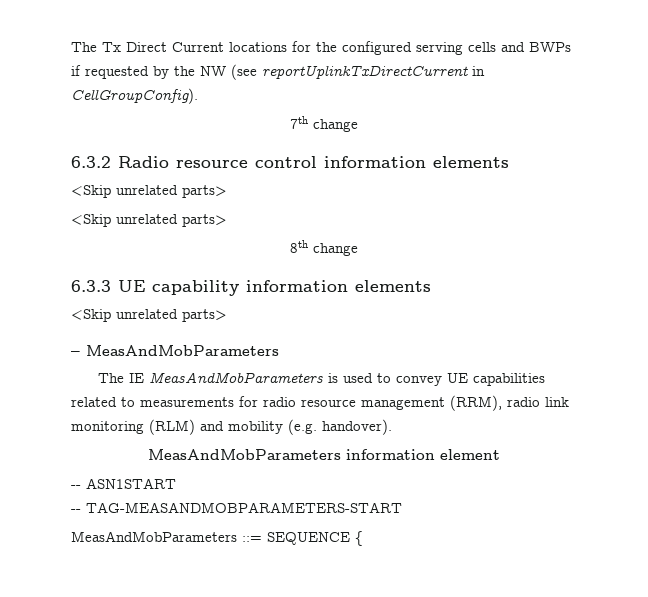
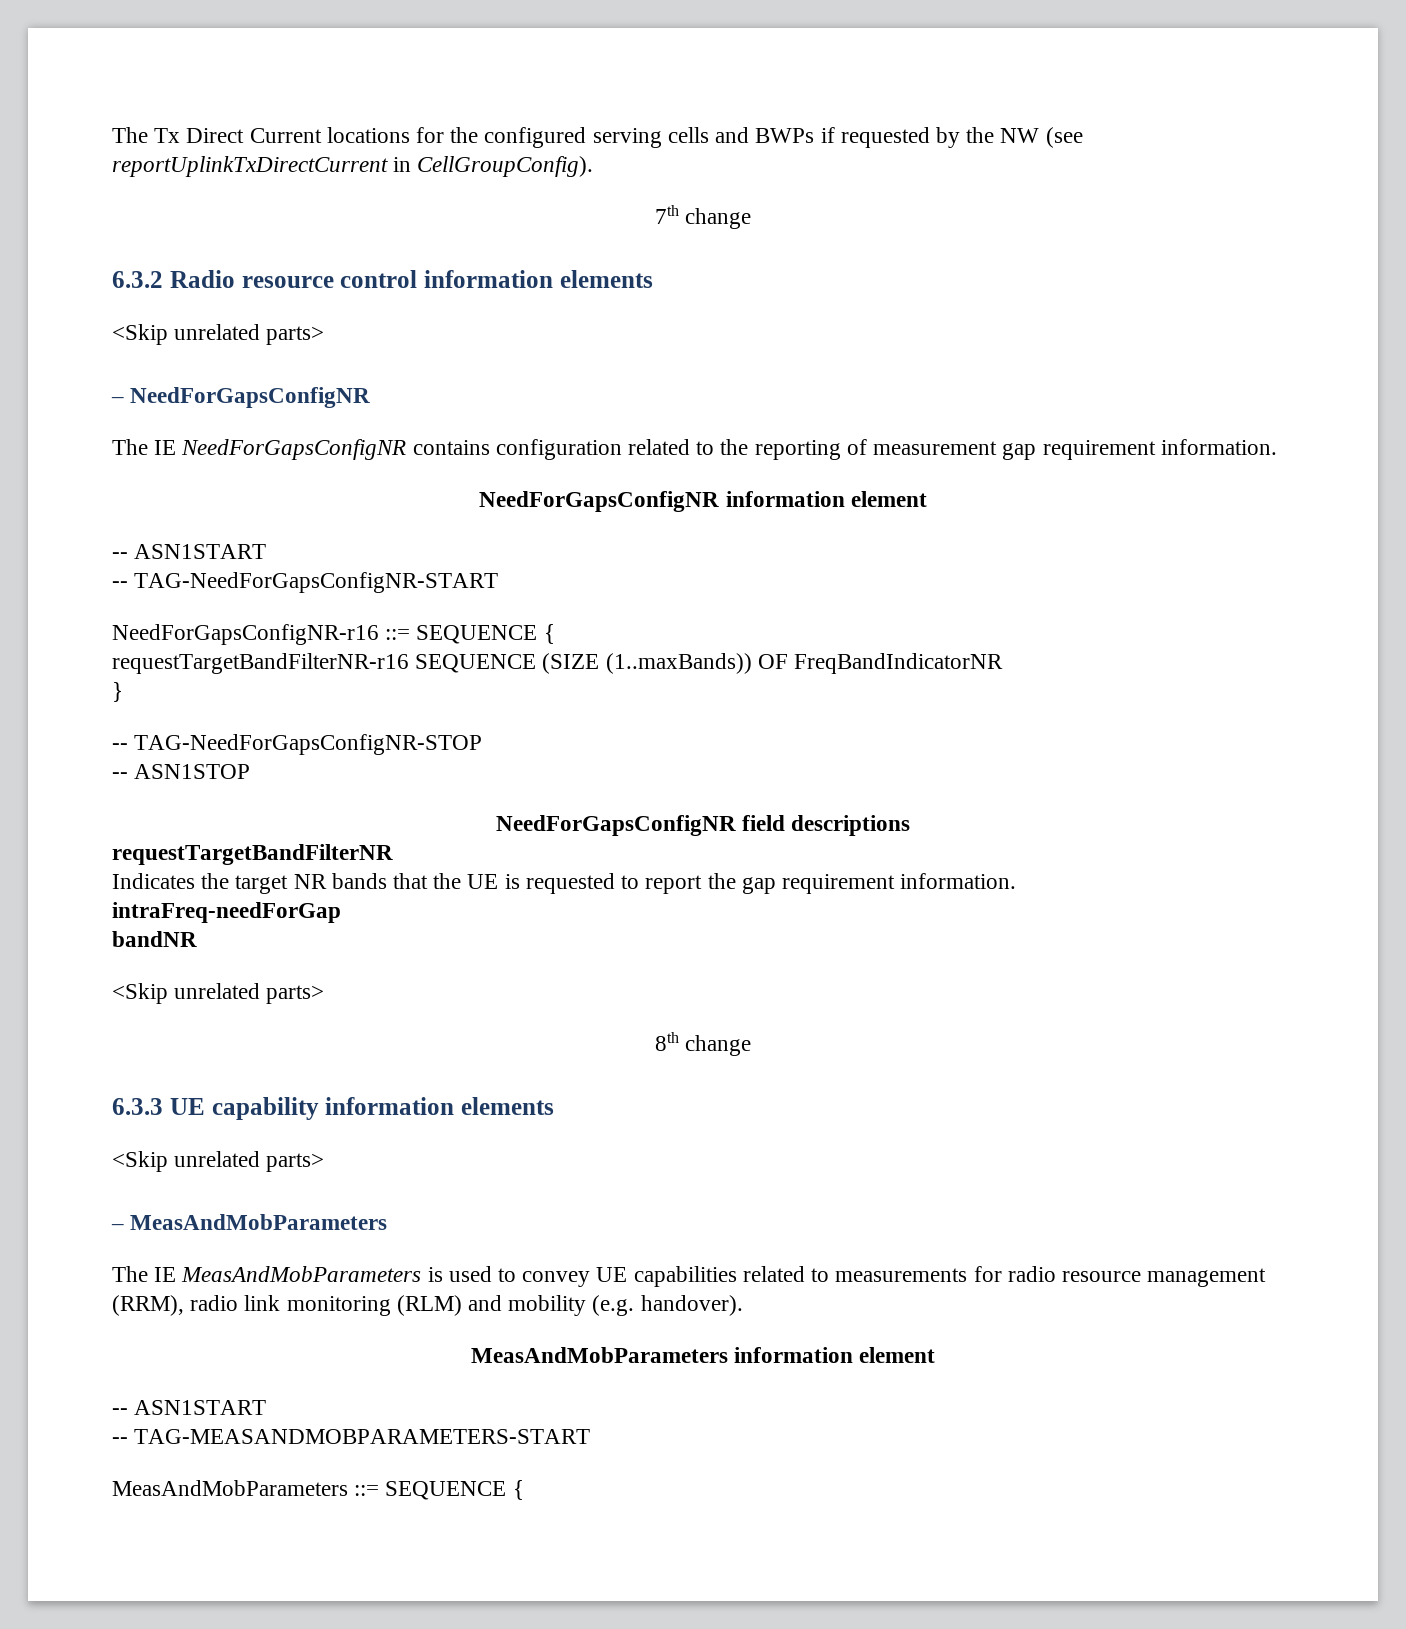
+ – NeedForGapsConfigNR
+ The IE NeedForGapsConfigNR contains configuration related to the reporting of measurement gap requirement information.
+ NeedForGapsConfigNR information element
+ -- ASN1START
+ -- TAG-NeedForGapsConfigNR-START
+ NeedForGapsConfigNR-r16 ::= SEQUENCE {
+ requestTargetBandFilterNR-r16 SEQUENCE (SIZE (1..maxBands)) OF FreqBandIndicatorNR
+ }
+ -- TAG-NeedForGapsConfigNR-STOP
+ -- ASN1STOP
+ NeedForGapsConfigNR field descriptions
+ requestTargetBandFilterNR
+ Indicates the target NR bands that the UE is requested to report the gap requirement information.
+ intraFreq-needForGap
+ bandNR

